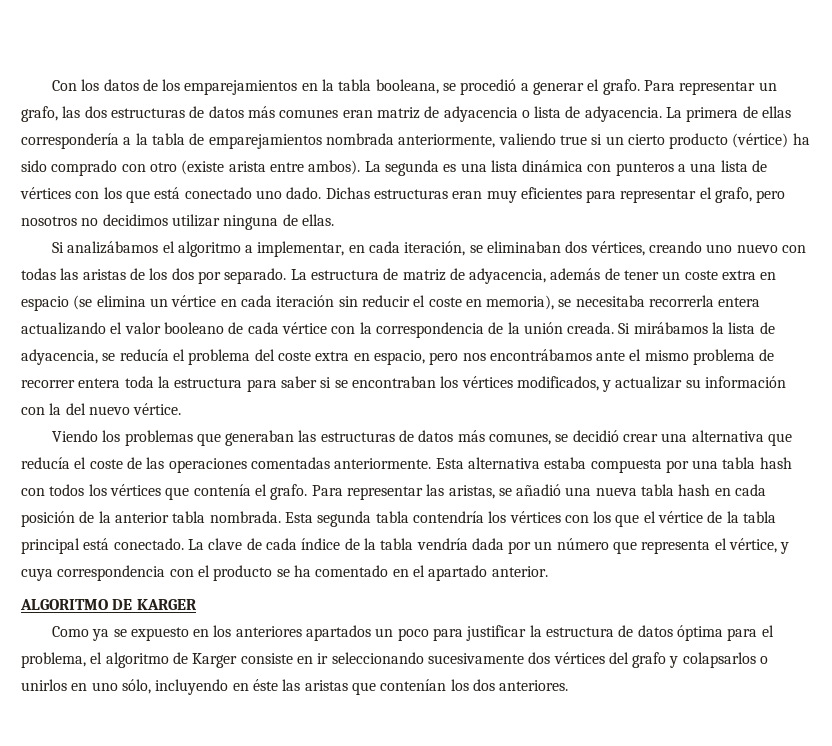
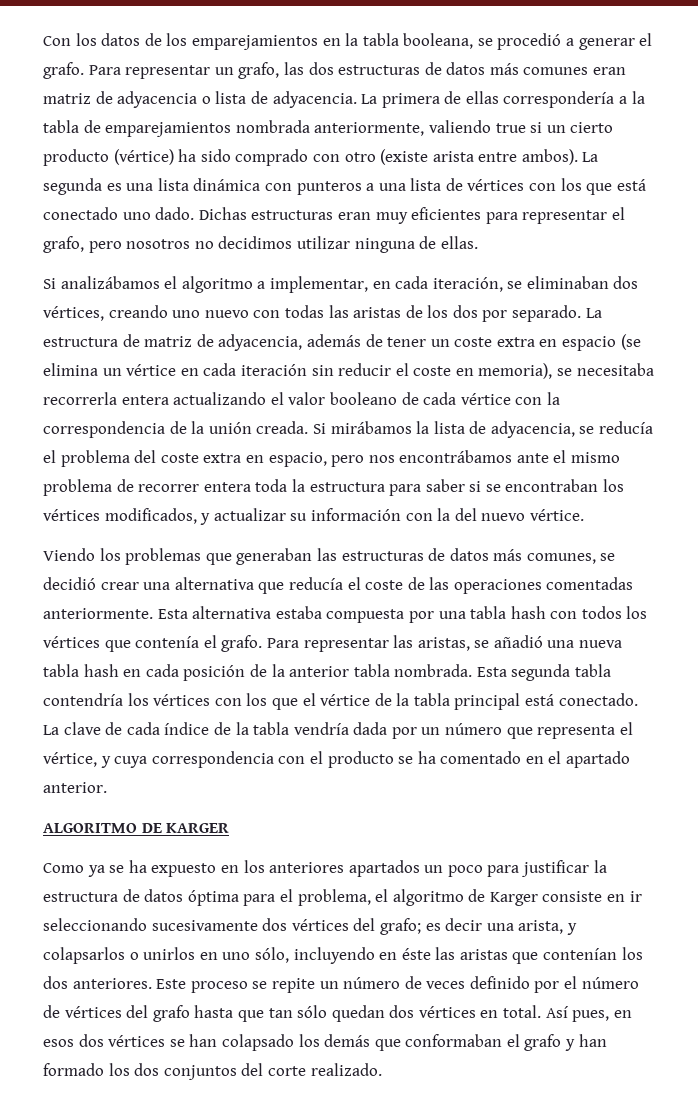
- Como ya se expuesto en los anteriores apartados un poco para justificar la estructura de datos óptima para el problema, el algoritmo de Karger consiste en ir seleccionando sucesivamente dos vértices del grafo y colapsarlos o unirlos en uno sólo, incluyendo en éste las aristas que contenían los dos anteriores.
+ Como ya se ha expuesto en los anteriores apartados un poco para justificar la estructura de datos óptima para el problema, el algoritmo de Karger consiste en ir seleccionando sucesivamente dos vértices del grafo; es decir una arista, y colapsarlos o unirlos en uno sólo, incluyendo en éste las aristas que contenían los dos anteriores.
+ Este proceso se repite un número de veces definido por el número de vértices del grafo hasta que tan sólo quedan dos vértices en total. Así pues, en esos dos vértices se han colapsado los demás que conformaban el grafo y han formado los dos conjuntos del corte realizado.

